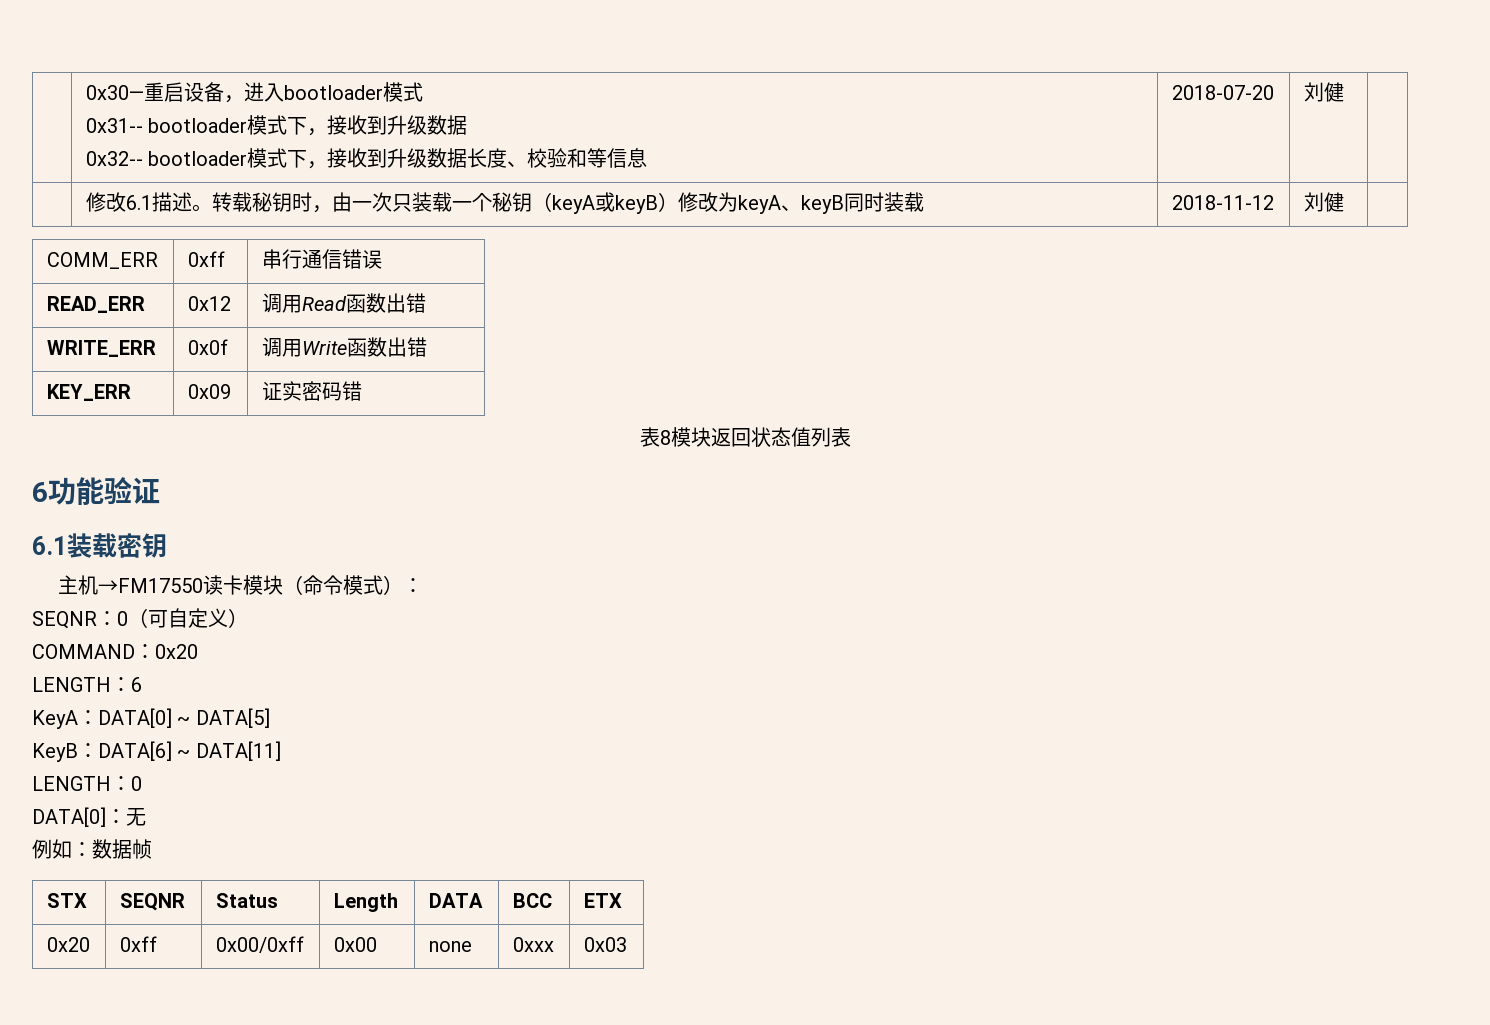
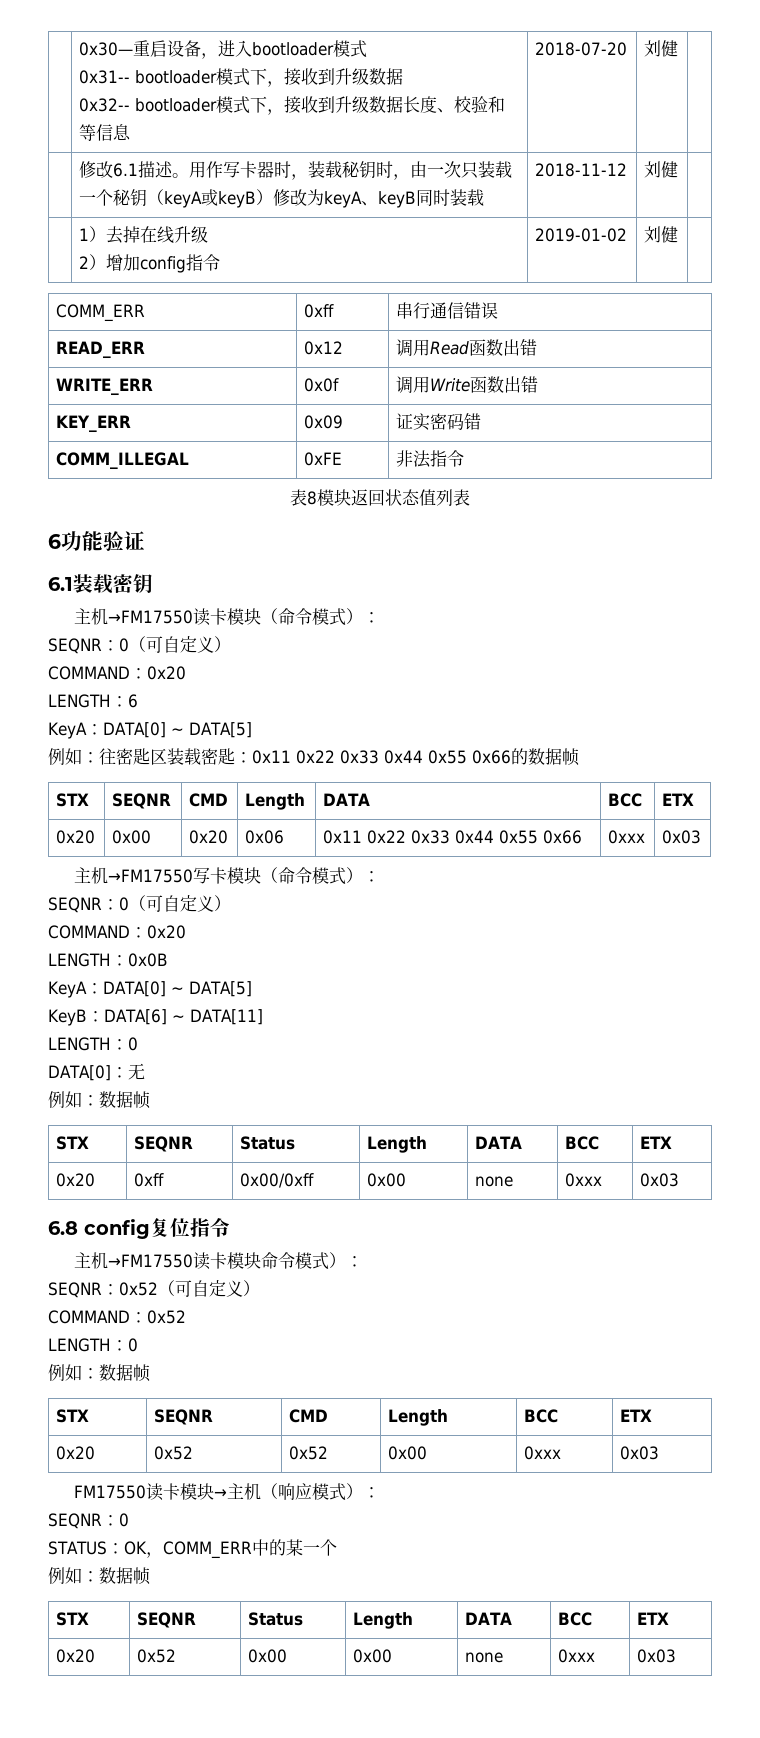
- | 修改6.1描述。转载秘钥时，由一次只装载一个秘钥（keyA或keyB）修改为keyA、keyB同时装载 | 2018-11-12 | 刘健 |
+ | 修改6.1描述。用作写卡器时，装载秘钥时，由一次只装载一个秘钥（keyA或keyB）修改为keyA、keyB同时装载 | 2018-11-12 | 刘健 |
+ | 1）去掉在线升级
+ 2）增加config指令 | 2019-01-02 | 刘健 |
+ COMM_ILLEGAL | 0xFE | 非法指令
+ 例如：往密匙区装载密匙：0x11 0x22 0x33 0x44 0x55 0x66的数据帧
+ STX | SEQNR | CMD | Length | DATA | BCC | ETX
+ 0x20 | 0x00 | 0x20 | 0x06 | 0x11 0x22 0x33 0x44 0x55 0x66 | 0xxx | 0x03
+ 主机→FM17550写卡模块（命令模式）：
+ SEQNR：0（可自定义）
+ COMMAND：0x20
+ LENGTH：0x0B
+ KeyA：DATA[0] ~ DATA[5]
+ 6.8 config复位指令
+ 主机→FM17550读卡模块命令模式）：
+ SEQNR：0x52（可自定义）
+ COMMAND：0x52
+ LENGTH：0
+ 例如：数据帧
+ STX | SEQNR | CMD | Length | BCC | ETX
+ 0x20 | 0x52 | 0x52 | 0x00 | 0xxx | 0x03
+ FM17550读卡模块→主机（响应模式）：
+ SEQNR：0
+ STATUS：OK，COMM_ERR中的某一个
+ 例如：数据帧
+ STX | SEQNR | Status | Length | DATA | BCC | ETX
+ 0x20 | 0x52 | 0x00 | 0x00 | none | 0xxx | 0x03

